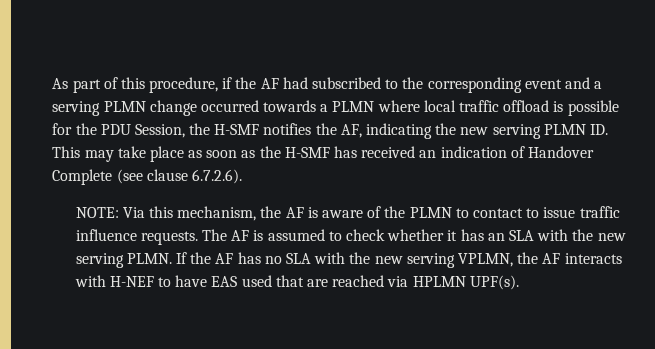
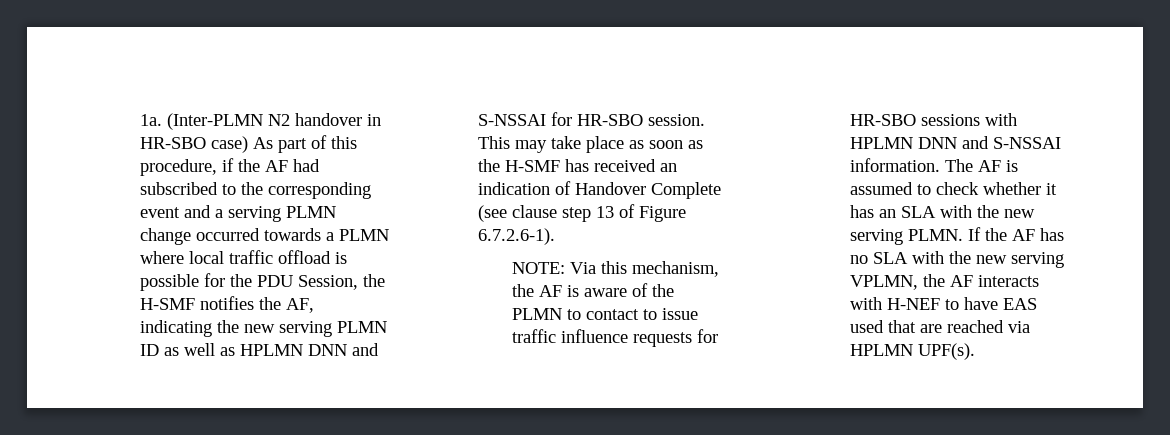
- As part of this procedure, if the AF had subscribed to the corresponding event and a serving PLMN change occurred towards a PLMN where local traffic offload is possible for the PDU Session, the H-SMF notifies the AF, indicating the new serving PLMN ID. This may take place as soon as the H-SMF has received an indication of Handover Complete (see clause 6.7.2.6).
+ 1a. (Inter-PLMN N2 handover in HR-SBO case) As part of this procedure, if the AF had subscribed to the corresponding event and a serving PLMN change occurred towards a PLMN where local traffic offload is possible for the PDU Session, the H-SMF notifies the AF, indicating the new serving PLMN ID as well as HPLMN DNN and S-NSSAI for HR-SBO session. This may take place as soon as the H-SMF has received an indication of Handover Complete (see clause step 13 of Figure 6.7.2.6-1).
- NOTE: Via this mechanism, the AF is aware of the PLMN to contact to issue traffic influence requests.
+ NOTE: Via this mechanism, the AF is aware of the PLMN to contact to issue traffic influence requests for HR-SBO sessions with HPLMN DNN and S-NSSAI information.

